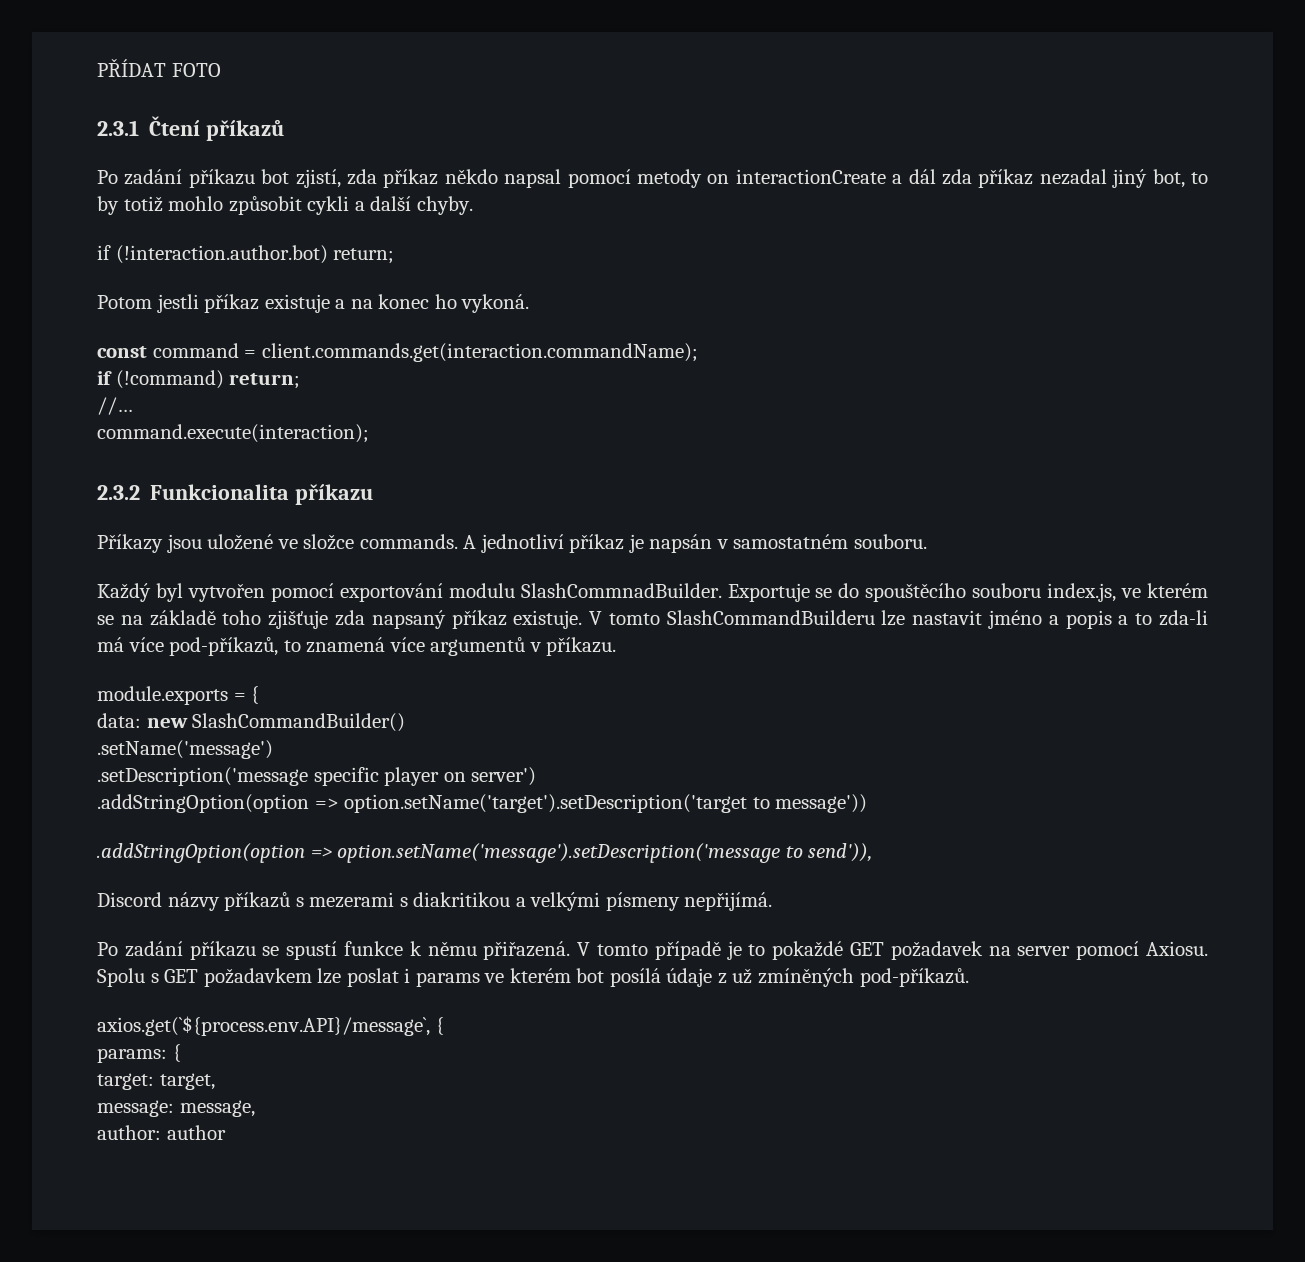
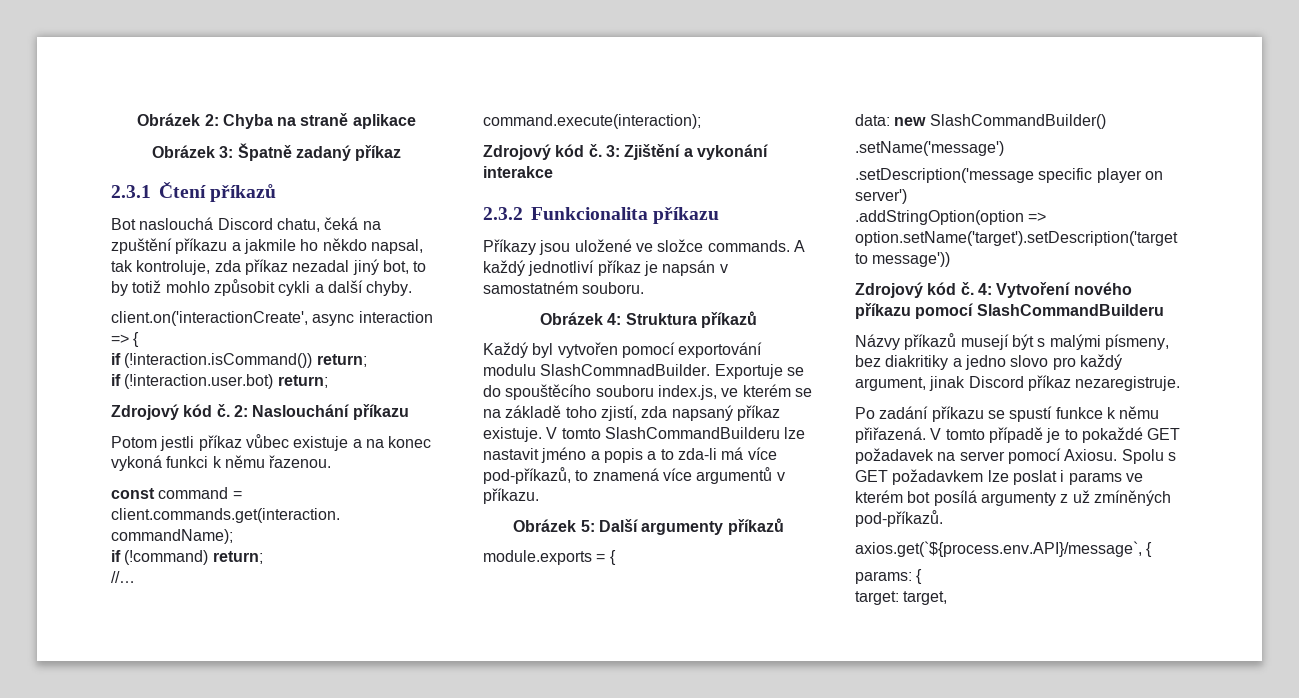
- PŘÍDAT FOTO
+ Obrázek 2: Chyba na straně aplikace
+ Obrázek 3: Špatně zadaný příkaz
  2.3.1 Čtení příkazů
- Po zadání příkazu bot zjistí, zda příkaz někdo napsal pomocí metody on interactionCreate a dál zda příkaz nezadal jiný bot, to by totiž mohlo způsobit cykli a další chyby.
+ Bot naslouchá Discord chatu, čeká na zpuštění příkazu a jakmile ho někdo napsal, tak kontroluje, zda příkaz nezadal jiný bot, to by totiž mohlo způsobit cykli a další chyby.
- if (!interaction.author.bot) return;
+ client.on('interactionCreate', async interaction => {
+ if (!interaction.isCommand()) return;
+ if (!interaction.user.bot) return;
+ Zdrojový kód č. 2: Naslouchání příkazu
- Potom jestli příkaz existuje a na konec ho vykoná.
+ Potom jestli příkaz vůbec existuje a na konec vykoná funkci k němu řazenou.
+ Zdrojový kód č. 3: Zjištění a vykonání interakce
- A jednotliví příkaz je napsán v samostatném souboru.
+ A každý jednotliví příkaz je napsán v samostatném souboru.
+ Obrázek 4: Struktura příkazů
- Exportuje se do spouštěcího souboru index.js, ve kterém se na základě toho zjišťuje zda napsaný příkaz existuje.
+ Exportuje se do spouštěcího souboru index.js, ve kterém se na základě toho zjistí, zda napsaný příkaz existuje.
+ Obrázek 5: Další argumenty příkazů
- .addStringOption(option => option.setName('message').setDescription('message to send')),
- Discord názvy příkazů s mezerami s diakritikou a velkými písmeny nepřijímá.
+ Zdrojový kód č. 4: Vytvoření nového příkazu pomocí SlashCommandBuilderu
+ Názvy příkazů musejí být s malými písmeny, bez diakritiky a jedno slovo pro každý argument, jinak Discord příkaz nezaregistruje.
- Spolu s GET požadavkem lze poslat i params ve kterém bot posílá údaje z už zmíněných pod-příkazů.
+ Spolu s GET požadavkem lze poslat i params ve kterém bot posílá argumenty z už zmíněných pod-příkazů.
- message: message,
- author: author

